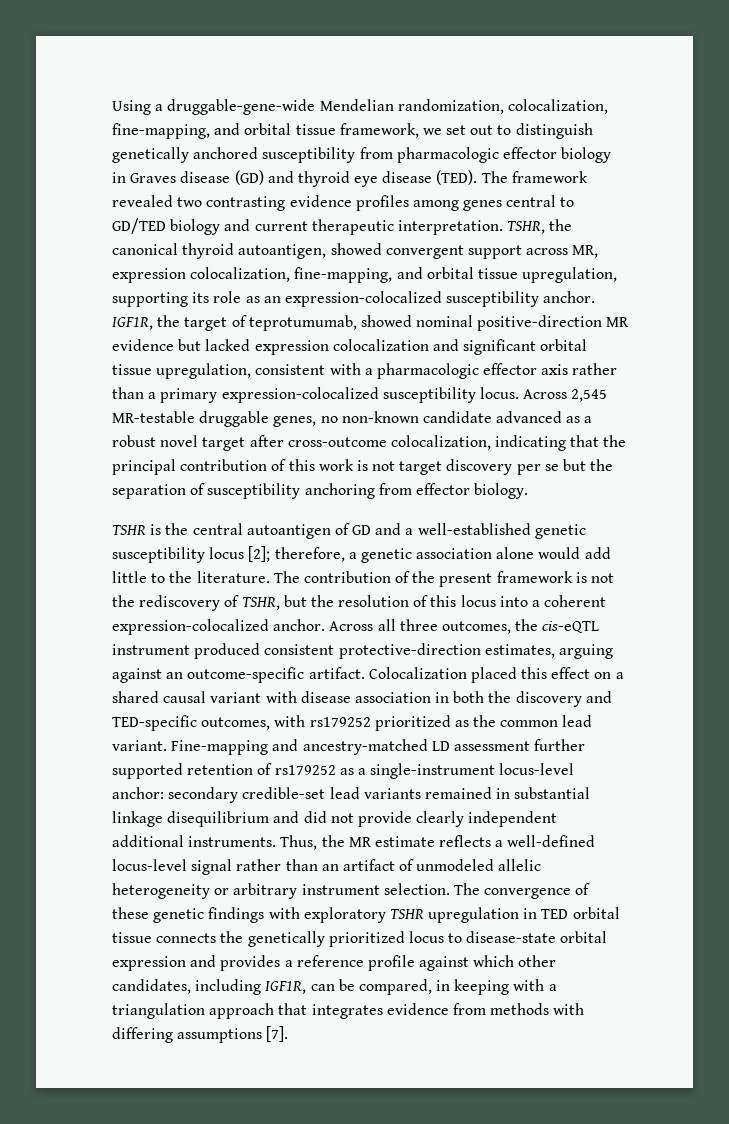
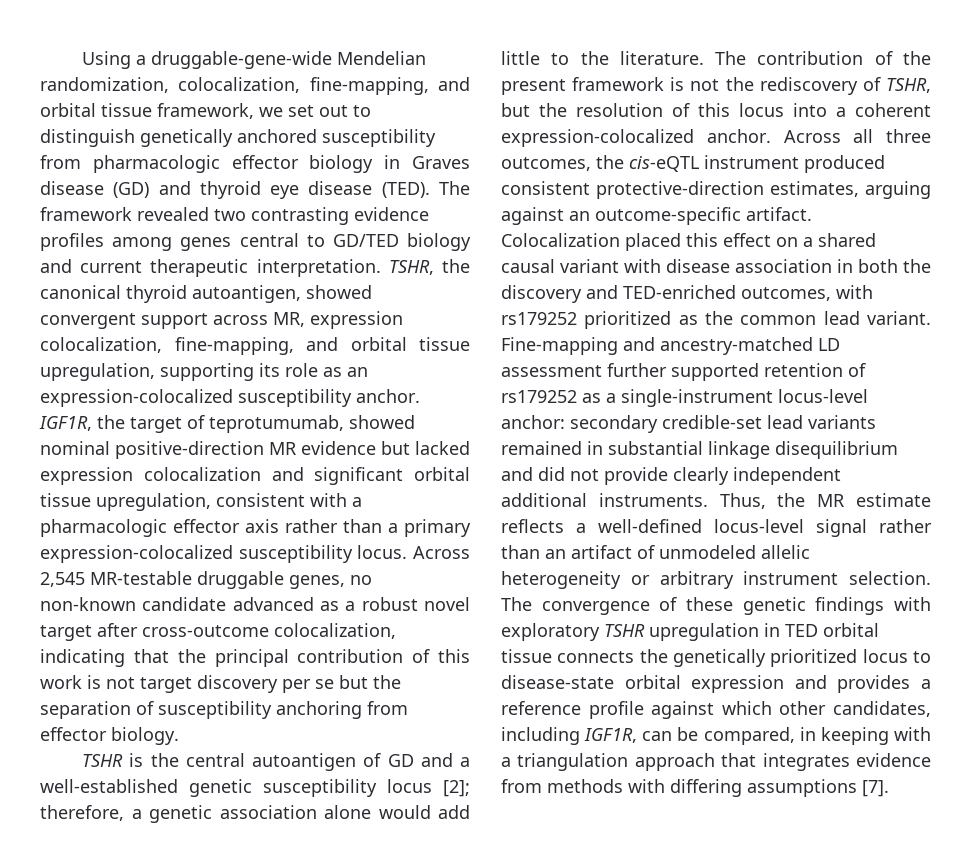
- Colocalization placed this effect on a shared causal variant with disease association in both the discovery and TED-specific outcomes, with rs179252 prioritized as the common lead variant.
+ Colocalization placed this effect on a shared causal variant with disease association in both the discovery and TED-enriched outcomes, with rs179252 prioritized as the common lead variant.

